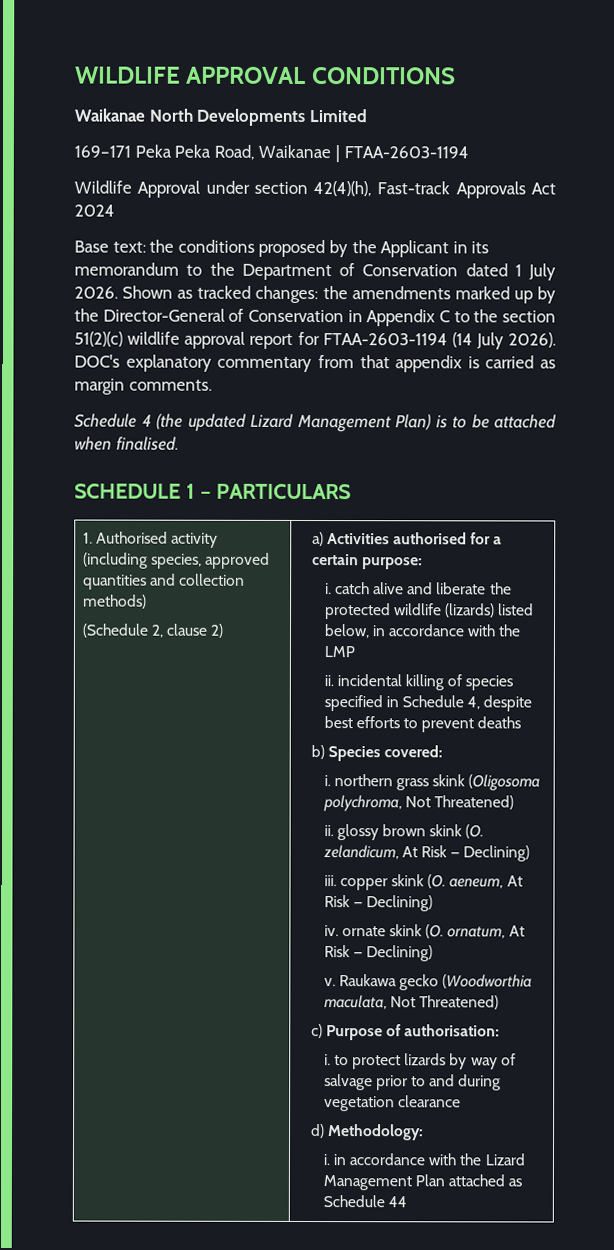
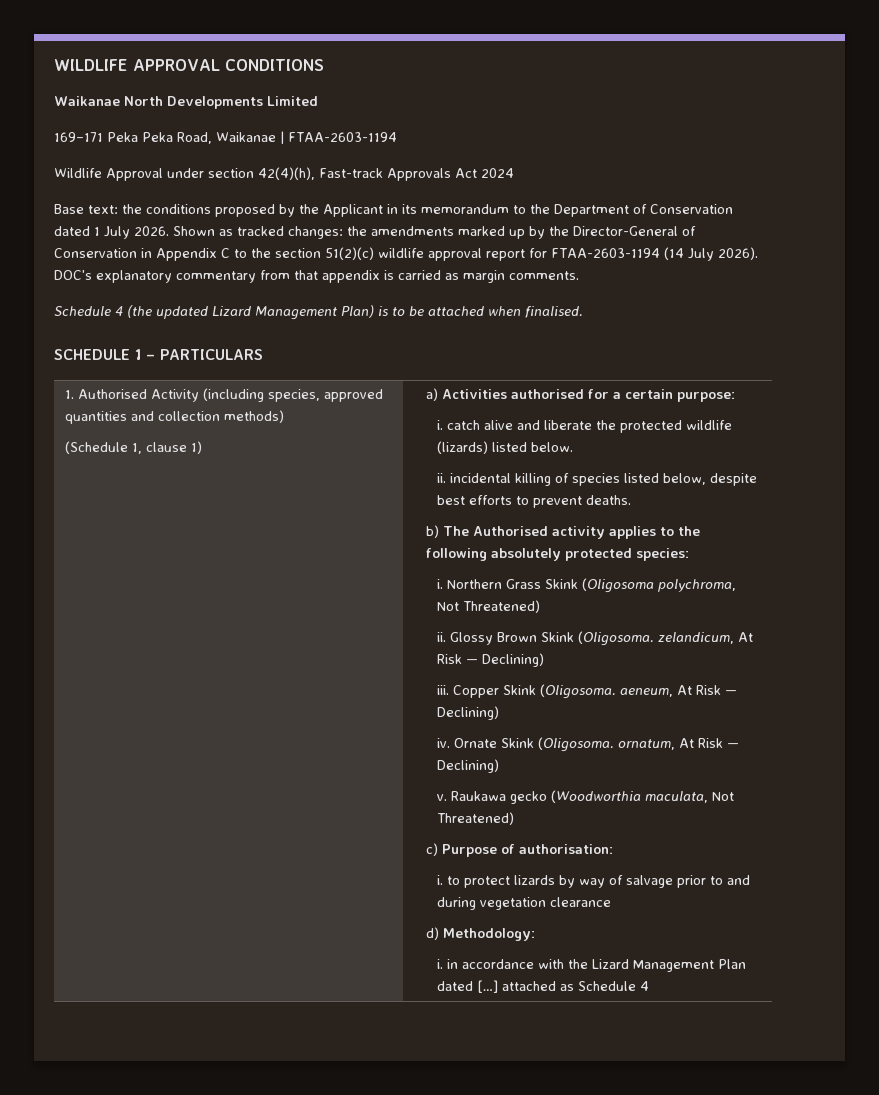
- 1. Authorised activity (including species, approved quantities and collection methods)
+ 1. Authorised Activity (including species, approved quantities and collection methods)
- (Schedule 2, clause 2)
+ (Schedule 1, clause 1)
- i. catch alive and liberate the protected wildlife (lizards) listed below, in accordance with the LMP
+ i. catch alive and liberate the protected wildlife (lizards) listed below.
- ii. incidental killing of species specified in Schedule 4, despite best efforts to prevent deaths
+ ii. incidental killing of species listed below, despite best efforts to prevent deaths.
- b) Species covered:
- i. northern grass skink (Oligosoma polychroma, Not Threatened)
+ b) The Authorised activity applies to the following absolutely protected species:
+ i. Northern Grass Skink (Oligosoma polychroma, Not Threatened)
- ii. glossy brown skink (O. zelandicum, At Risk — Declining)
+ ii. Glossy Brown Skink (Oligosoma. zelandicum, At Risk — Declining)
- iii. copper skink (O. aeneum, At Risk — Declining)
+ iii. Copper Skink (Oligosoma. aeneum, At Risk — Declining)
- iv. ornate skink (O. ornatum, At Risk — Declining)
+ iv. Ornate Skink (Oligosoma. ornatum, At Risk — Declining)
- i. in accordance with the Lizard Management Plan attached as Schedule 44
+ i. in accordance with the Lizard Management Plan dated […] attached as Schedule 4

